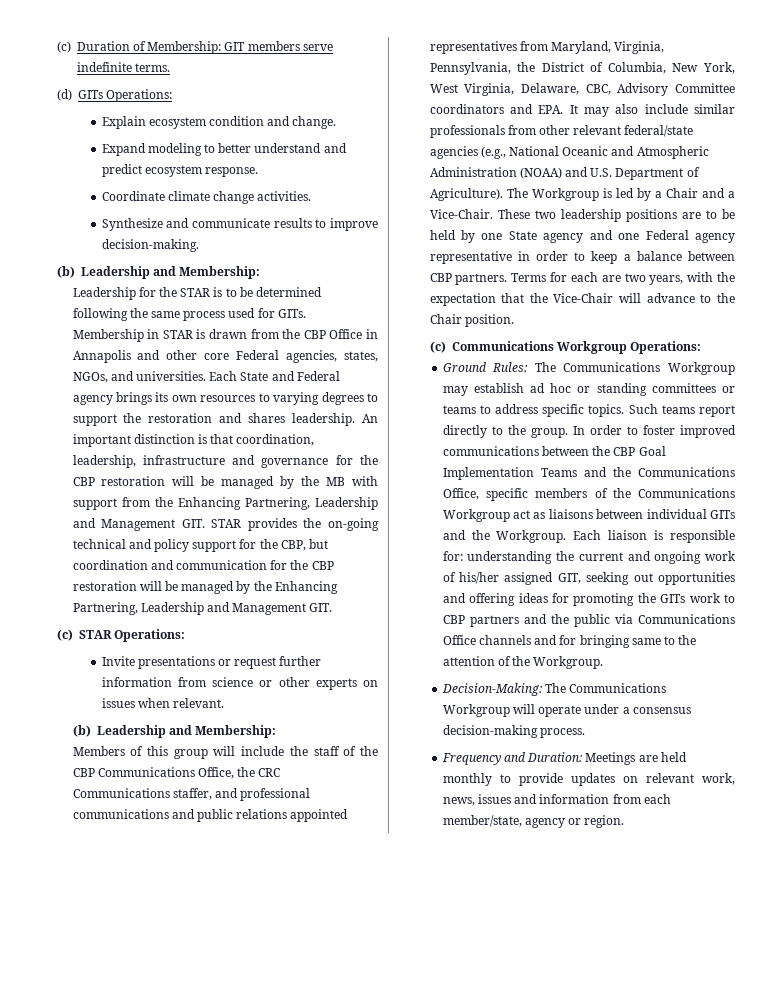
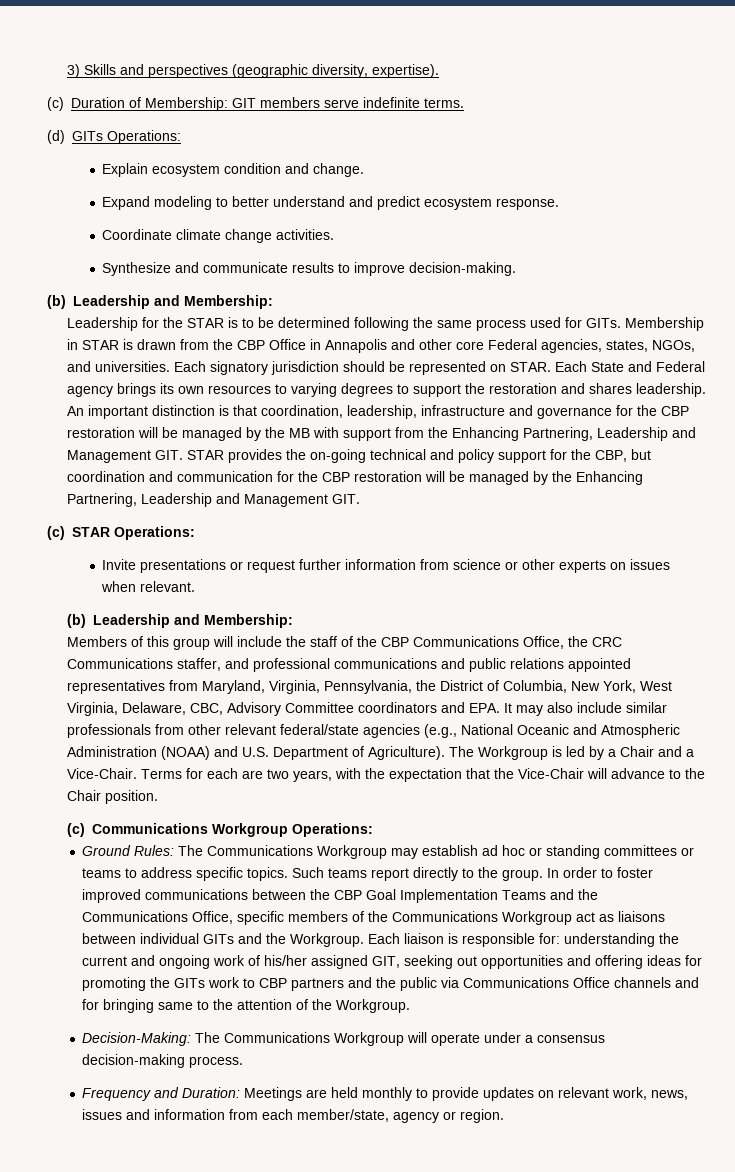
+ 3) Skills and perspectives (geographic diversity, expertise).
- Each State and Federal agency brings its own resources to varying degrees to support the restoration and shares leadership.
+ Each signatory jurisdiction should be represented on STAR. Each State and Federal agency brings its own resources to varying degrees to support the restoration and shares leadership.
- These two leadership positions are to be held by one State agency and one Federal agency representative in order to keep a balance between CBP partners.

